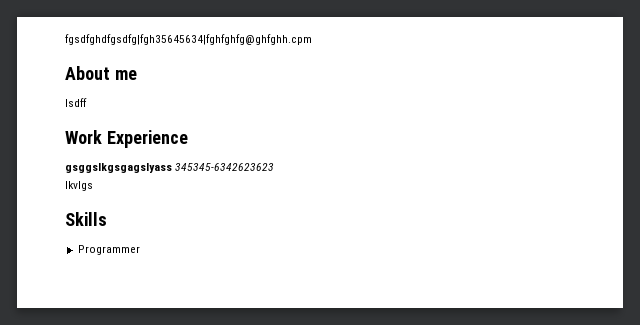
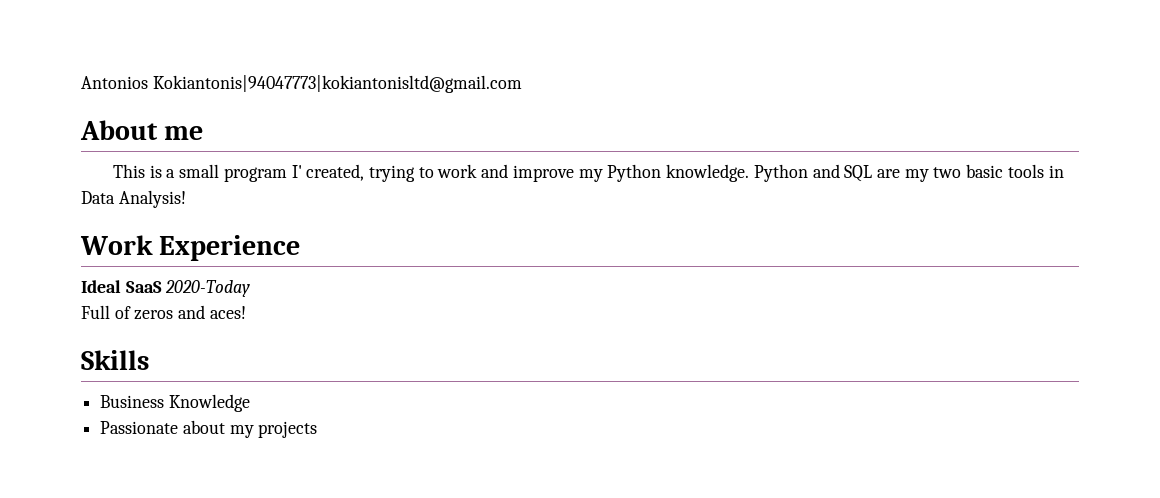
- fgsdfghdfgsdfg|fgh35645634|fghfghfg@ghfghh.cpm
+ Antonios Kokiantonis|94047773|kokiantonisltd@gmail.com
- lsdff
+ This is a small program I' created, trying to work and improve my Python knowledge. Python and SQL are my two basic tools in Data Analysis!
  Work Experience
- gsggslkgsgagslyass 345345-6342623623
- lkvlgs
+ Ideal SaaS 2020-Today
+ Full of zeros and aces!
  Skills
- Programmer
+ Business Knowledge
+ Passionate about my projects

